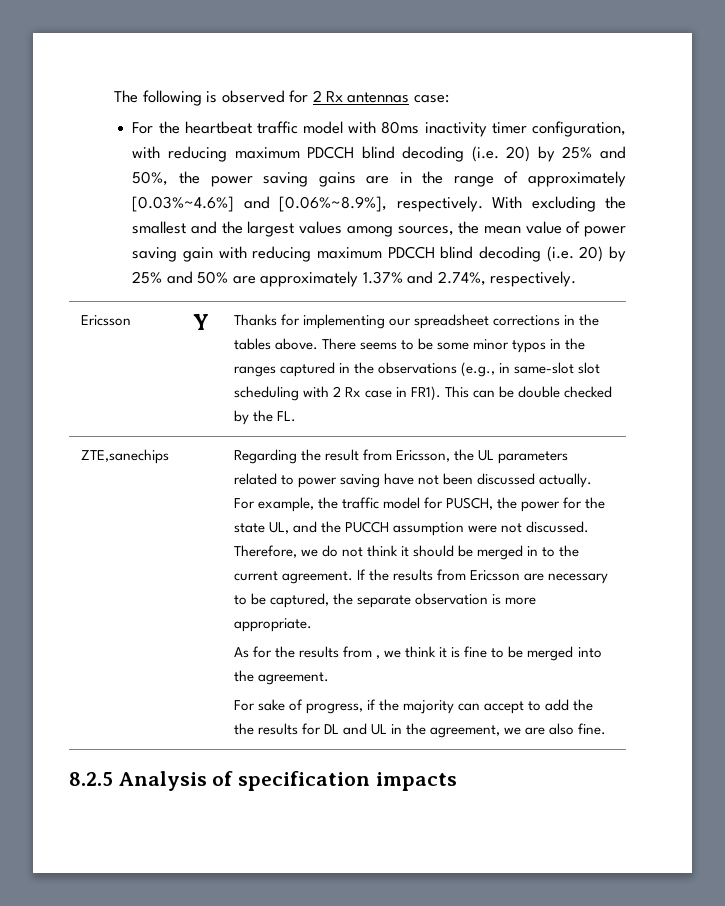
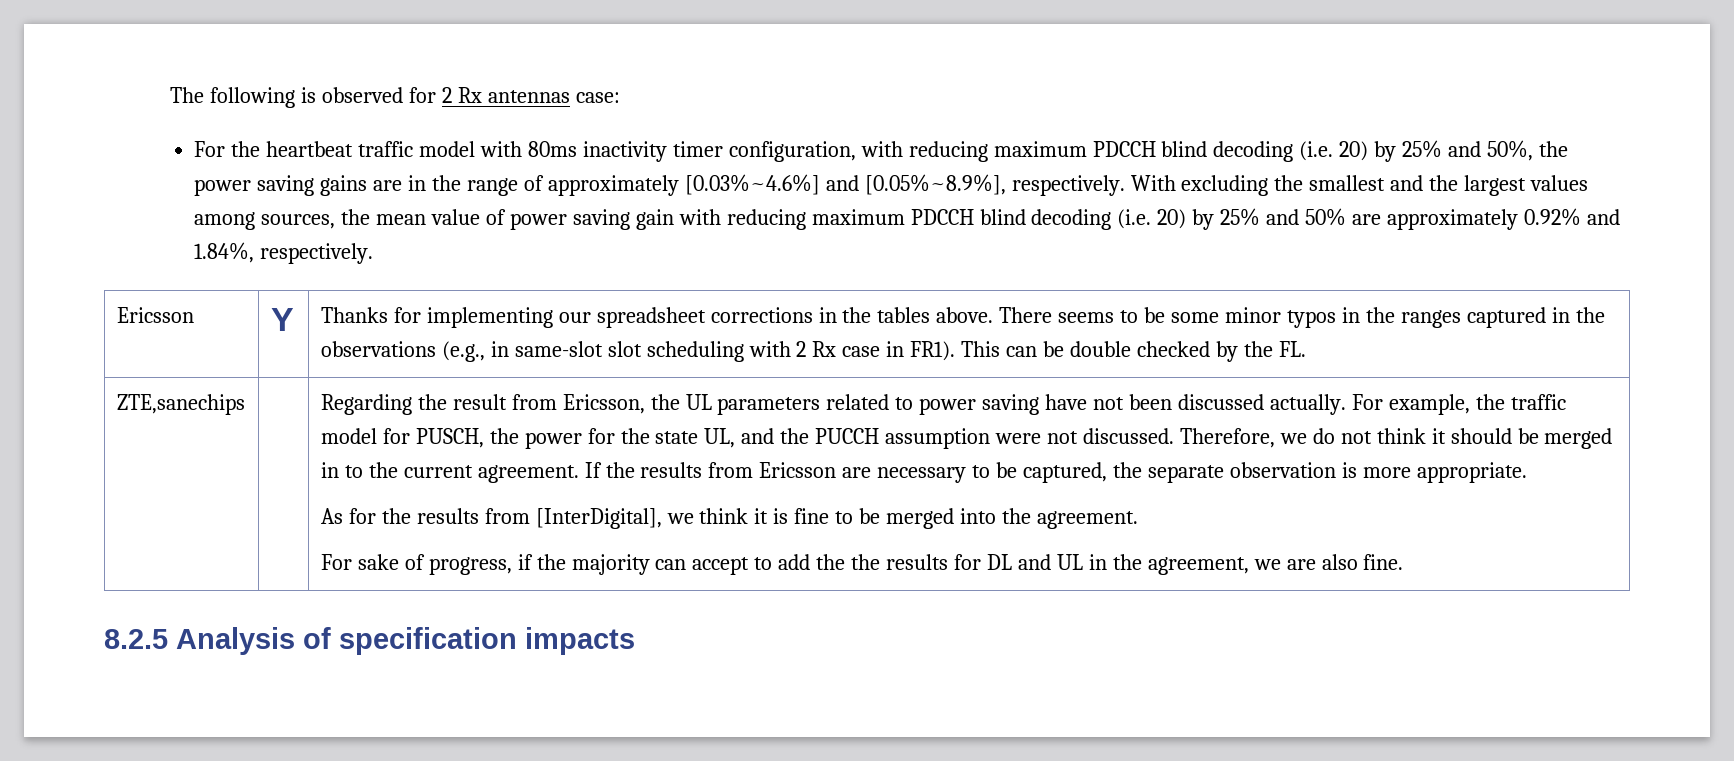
- For the heartbeat traffic model with 80ms inactivity timer configuration, with reducing maximum PDCCH blind decoding (i.e. 20) by 25% and 50%, the power saving gains are in the range of approximately [0.03%~4.6%] and [0.06%~8.9%], respectively.
+ For the heartbeat traffic model with 80ms inactivity timer configuration, with reducing maximum PDCCH blind decoding (i.e. 20) by 25% and 50%, the power saving gains are in the range of approximately [0.03%~4.6%] and [0.05%~8.9%], respectively.
- With excluding the smallest and the largest values among sources, the mean value of power saving gain with reducing maximum PDCCH blind decoding (i.e. 20) by 25% and 50% are approximately 1.37% and 2.74%, respectively.
+ With excluding the smallest and the largest values among sources, the mean value of power saving gain with reducing maximum PDCCH blind decoding (i.e. 20) by 25% and 50% are approximately 0.92% and 1.84%, respectively.
- As for the results from , we think it is fine to be merged into the agreement.
+ As for the results from [InterDigital], we think it is fine to be merged into the agreement.

